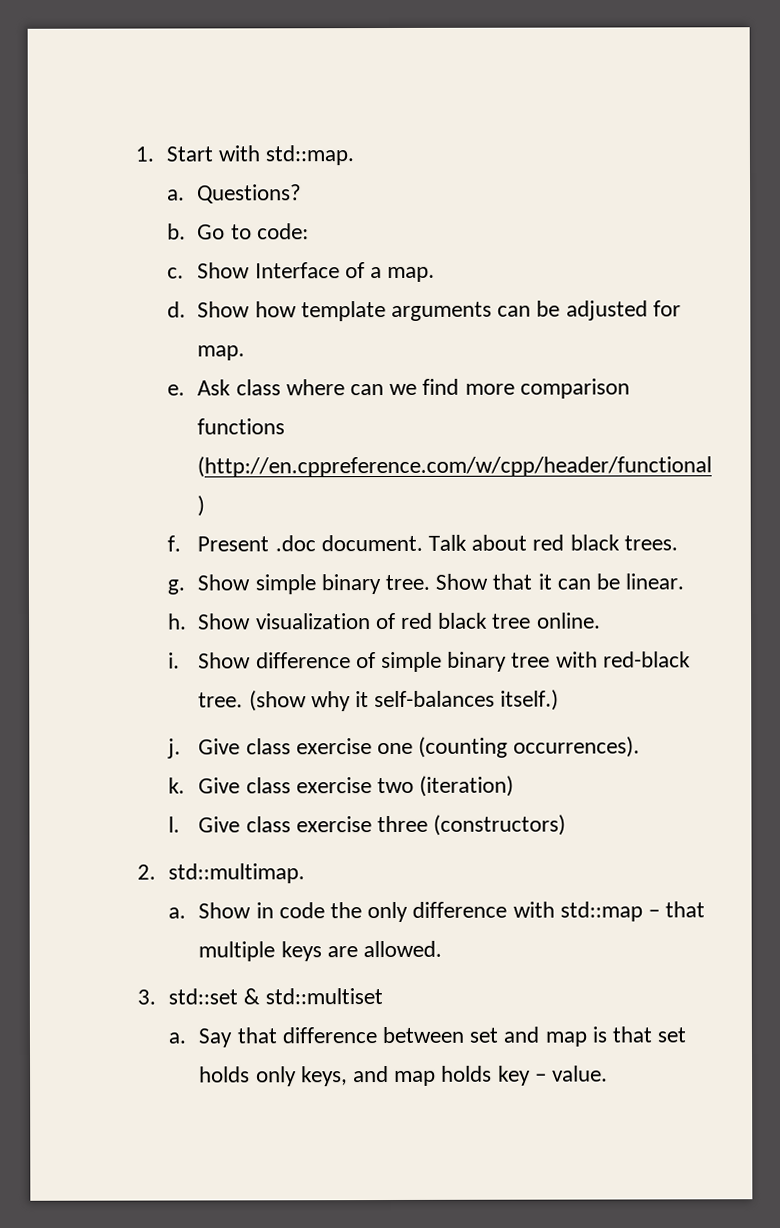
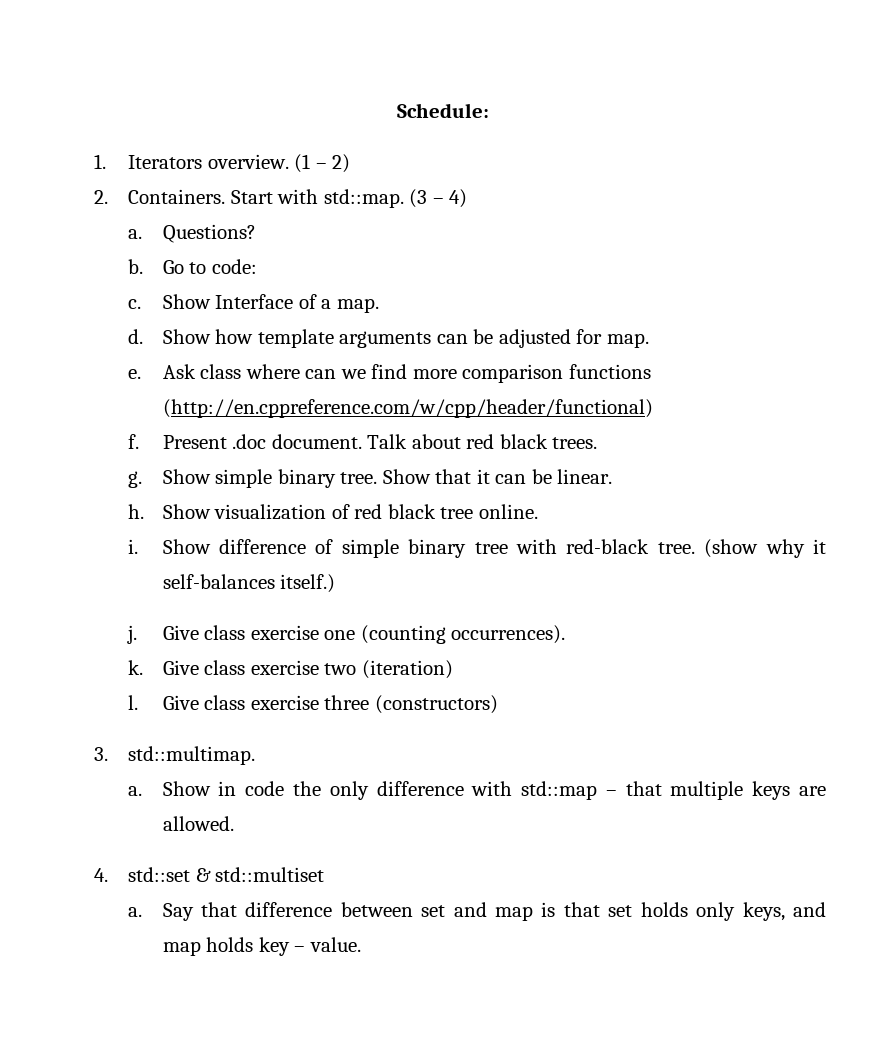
- 1. Start with std::map.
+ Schedule:
+ 1. Iterators overview. (1 – 2)
+ 2. Containers. Start with std::map. (3 – 4)
- 2. std::multimap.
+ 3. std::multimap.
- 3. std::set & std::multiset
+ 4. std::set & std::multiset

